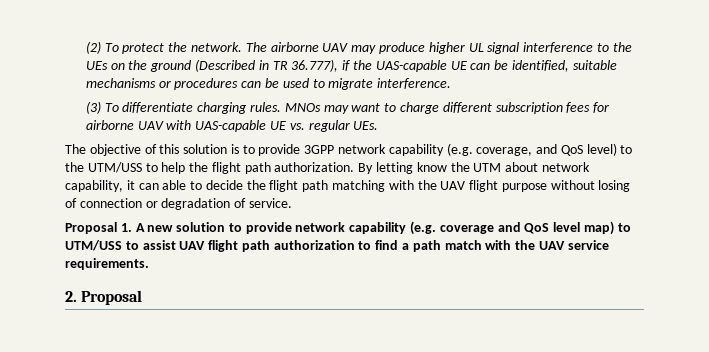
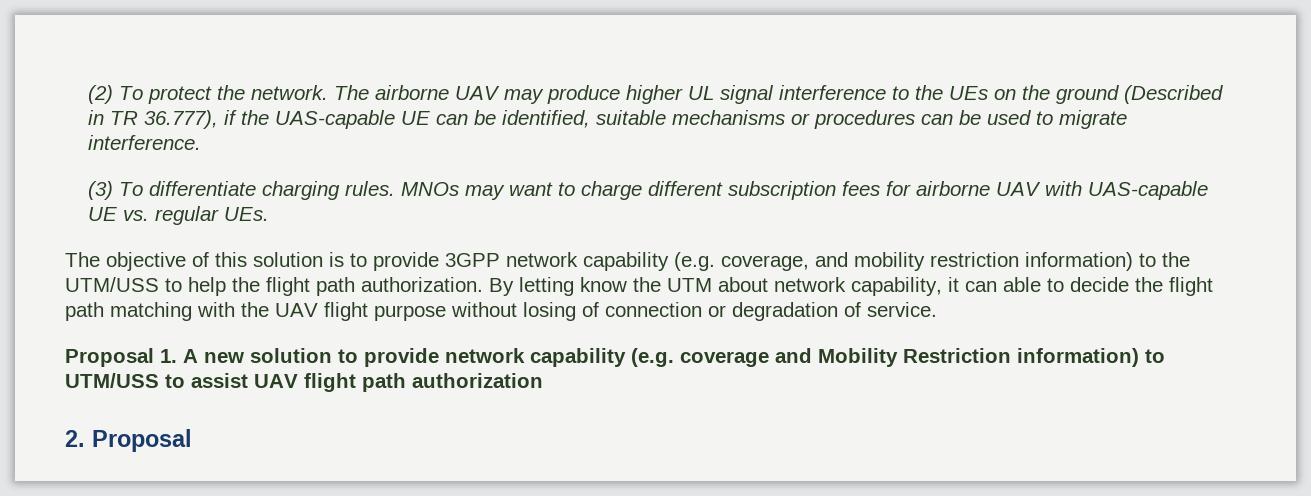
- The objective of this solution is to provide 3GPP network capability (e.g. coverage, and QoS level) to the UTM/USS to help the flight path authorization.
+ The objective of this solution is to provide 3GPP network capability (e.g. coverage, and mobility restriction information) to the UTM/USS to help the flight path authorization.
- Proposal 1. A new solution to provide network capability (e.g. coverage and QoS level map) to UTM/USS to assist UAV flight path authorization to find a path match with the UAV service requirements.
+ Proposal 1. A new solution to provide network capability (e.g. coverage and Mobility Restriction information) to UTM/USS to assist UAV flight path authorization

